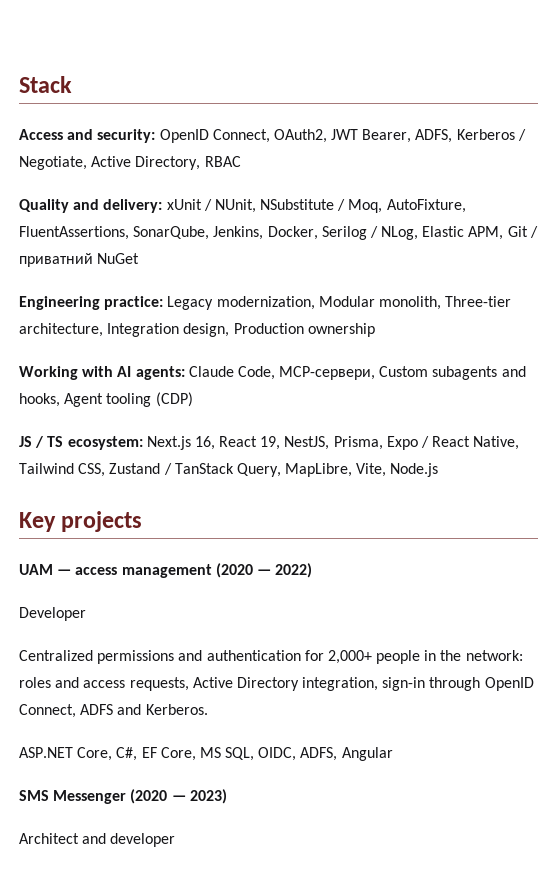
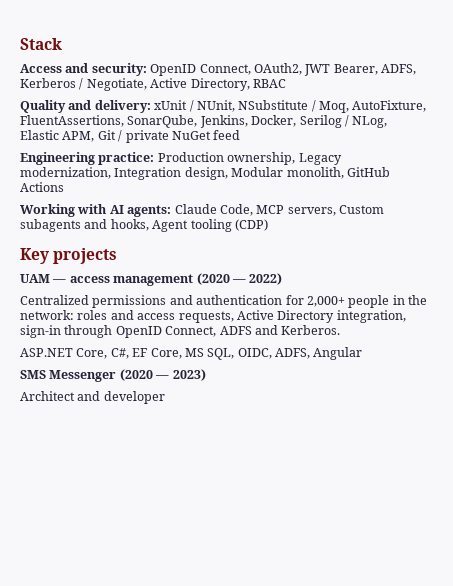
- Quality and delivery: xUnit / NUnit, NSubstitute / Moq, AutoFixture, FluentAssertions, SonarQube, Jenkins, Docker, Serilog / NLog, Elastic APM, Git / приватний NuGet
+ Quality and delivery: xUnit / NUnit, NSubstitute / Moq, AutoFixture, FluentAssertions, SonarQube, Jenkins, Docker, Serilog / NLog, Elastic APM, Git / private NuGet feed
- Engineering practice: Legacy modernization, Modular monolith, Three-tier architecture, Integration design, Production ownership
+ Engineering practice: Production ownership, Legacy modernization, Integration design, Modular monolith, GitHub Actions
- Working with AI agents: Claude Code, MCP-сервери, Custom subagents and hooks, Agent tooling (CDP)
+ Working with AI agents: Claude Code, MCP servers, Custom subagents and hooks, Agent tooling (CDP)
- JS / TS ecosystem: Next.js 16, React 19, NestJS, Prisma, Expo / React Native, Tailwind CSS, Zustand / TanStack Query, MapLibre, Vite, Node.js
- Developer

